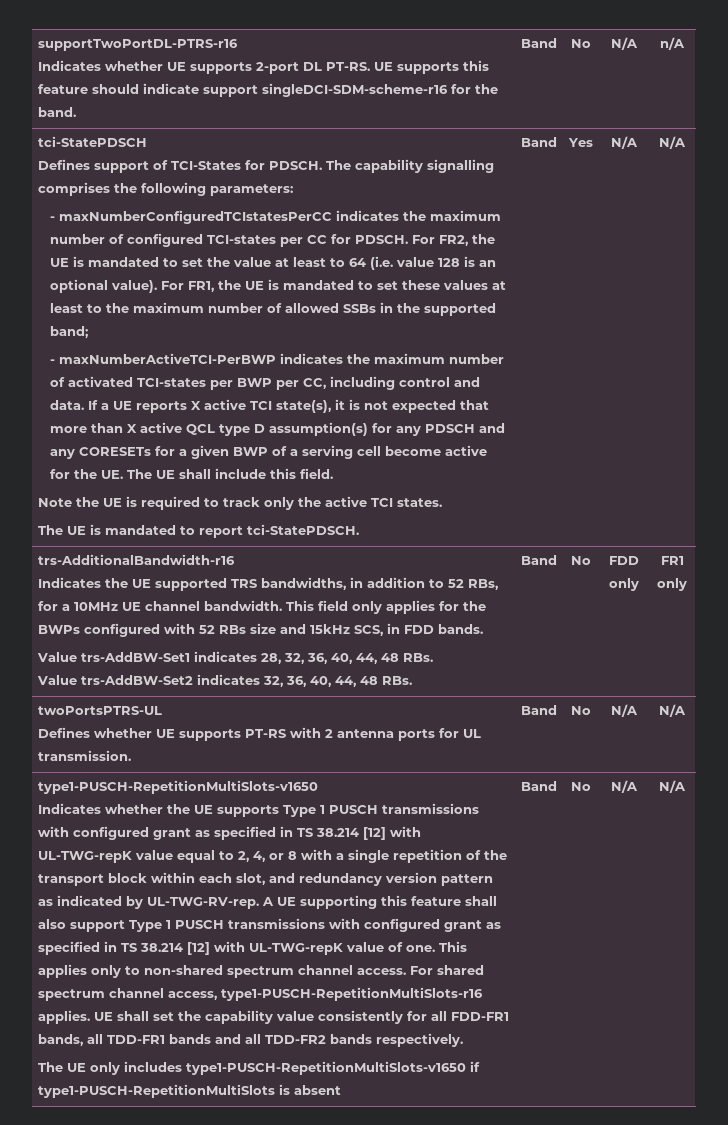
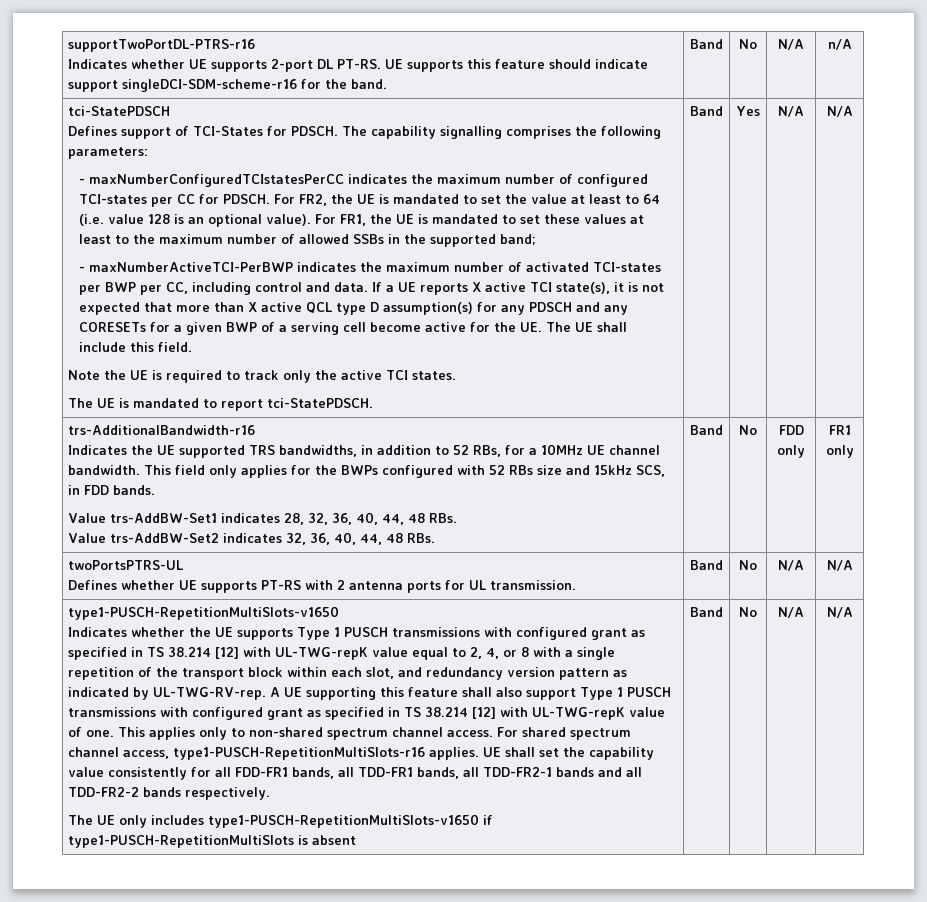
- UE shall set the capability value consistently for all FDD-FR1 bands, all TDD-FR1 bands and all TDD-FR2 bands respectively.
+ UE shall set the capability value consistently for all FDD-FR1 bands, all TDD-FR1 bands, all TDD-FR2-1 bands and all TDD-FR2-2 bands respectively.

